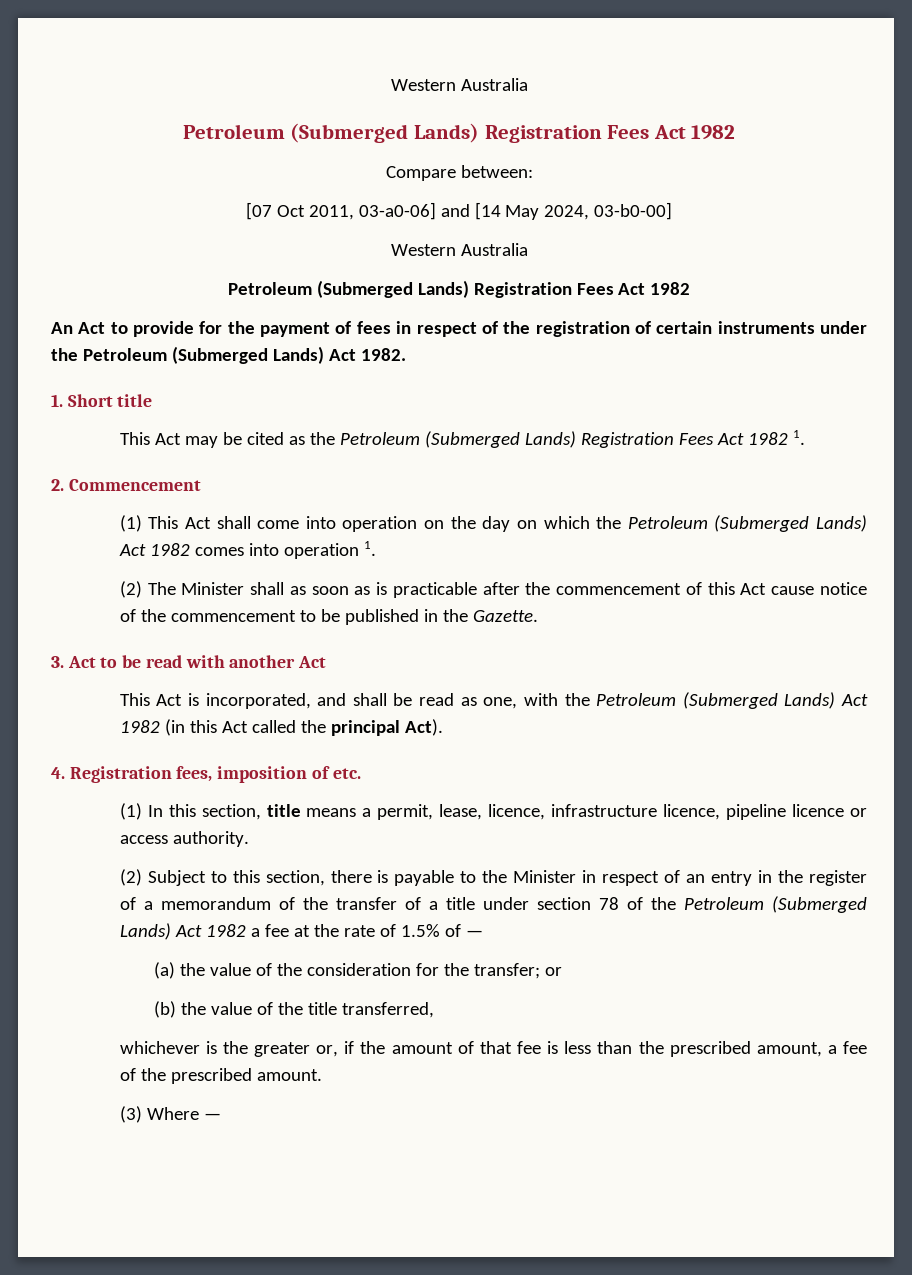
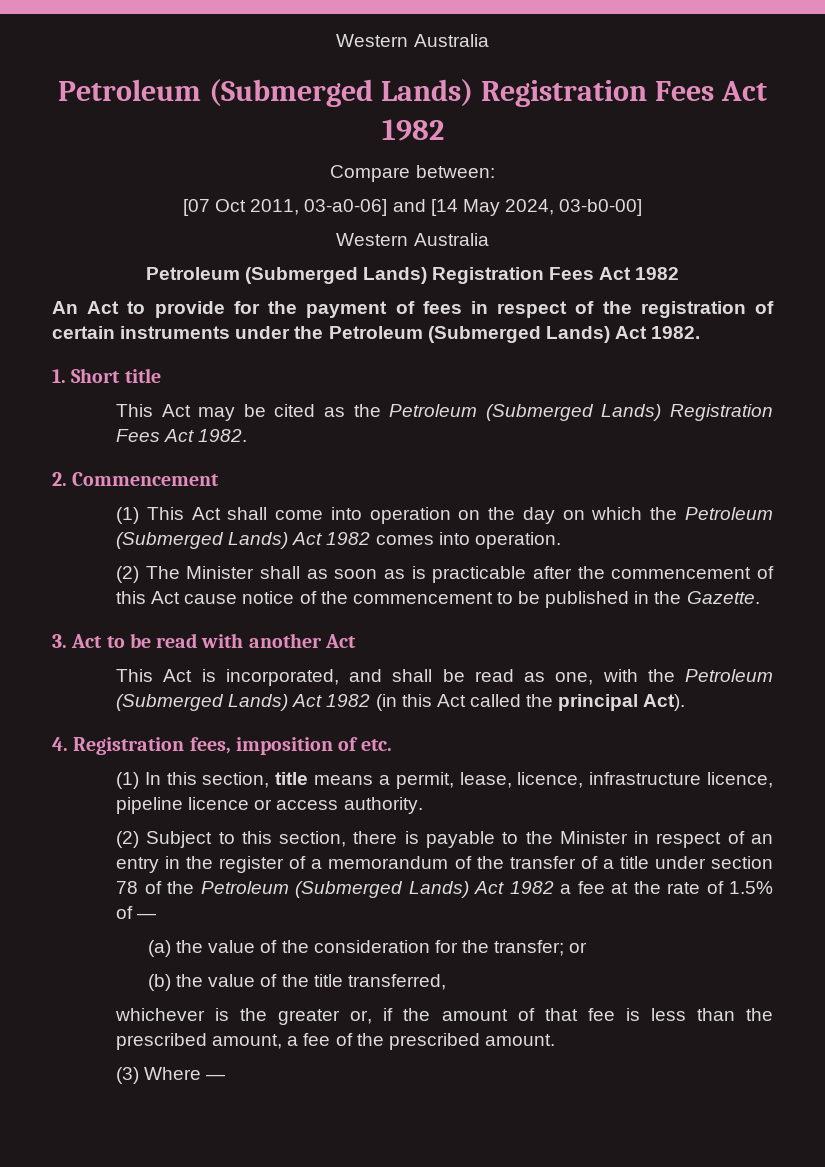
- This Act may be cited as the Petroleum (Submerged Lands) Registration Fees Act 1982 1.
+ This Act may be cited as the Petroleum (Submerged Lands) Registration Fees Act 1982.
- (1) This Act shall come into operation on the day on which the Petroleum (Submerged Lands) Act 1982 comes into operation 1.
+ (1) This Act shall come into operation on the day on which the Petroleum (Submerged Lands) Act 1982 comes into operation.

